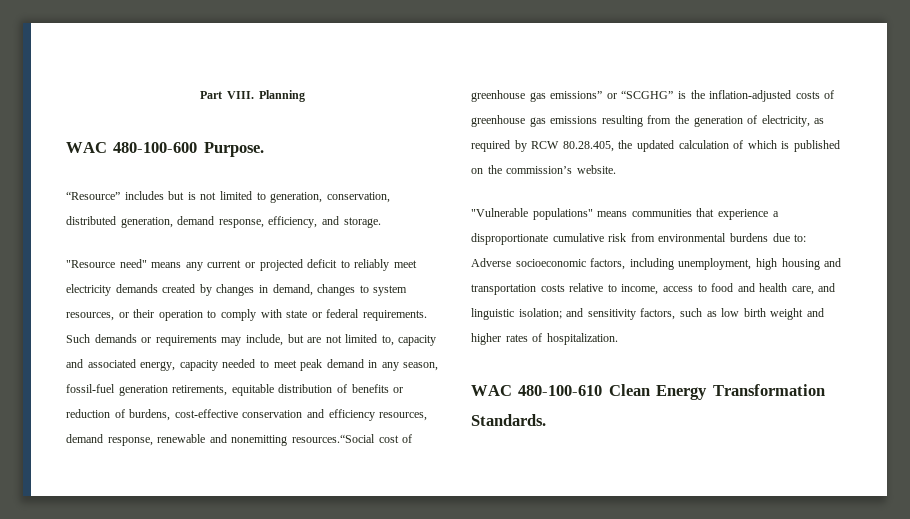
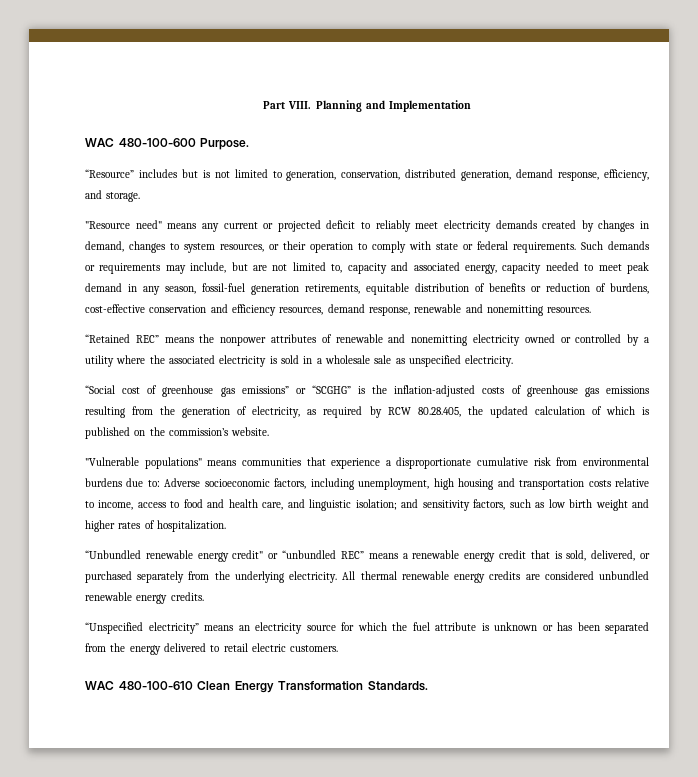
- Planning
+ Planning and Implementation
- Such demands or requirements may include, but are not limited to, capacity and associated energy, capacity needed to meet peak demand in any season, fossil-fuel generation retirements, equitable distribution of benefits or reduction of burdens, cost-effective conservation and efficiency resources, demand response, renewable and nonemitting resources.“Social cost of greenhouse gas emissions” or “SCGHG” is the inflation-adjusted costs of greenhouse gas emissions resulting from the generation of electricity, as required by RCW 80.28.405, the updated calculation of which is published on the commission’s website.
+ Such demands or requirements may include, but are not limited to, capacity and associated energy, capacity needed to meet peak demand in any season, fossil-fuel generation retirements, equitable distribution of benefits or reduction of burdens, cost-effective conservation and efficiency resources, demand response, renewable and nonemitting resources.
+ “Retained REC” means the nonpower attributes of renewable and nonemitting electricity owned or controlled by a utility where the associated electricity is sold in a wholesale sale as unspecified electricity.
+ “Social cost of greenhouse gas emissions” or “SCGHG” is the inflation-adjusted costs of greenhouse gas emissions resulting from the generation of electricity, as required by RCW 80.28.405, the updated calculation of which is published on the commission’s website.
+ “Unbundled renewable energy credit" or “unbundled REC” means a renewable energy credit that is sold, delivered, or purchased separately from the underlying electricity. All thermal renewable energy credits are considered unbundled renewable energy credits.
+ “Unspecified electricity” means an electricity source for which the fuel attribute is unknown or has been separated from the energy delivered to retail electric customers.

